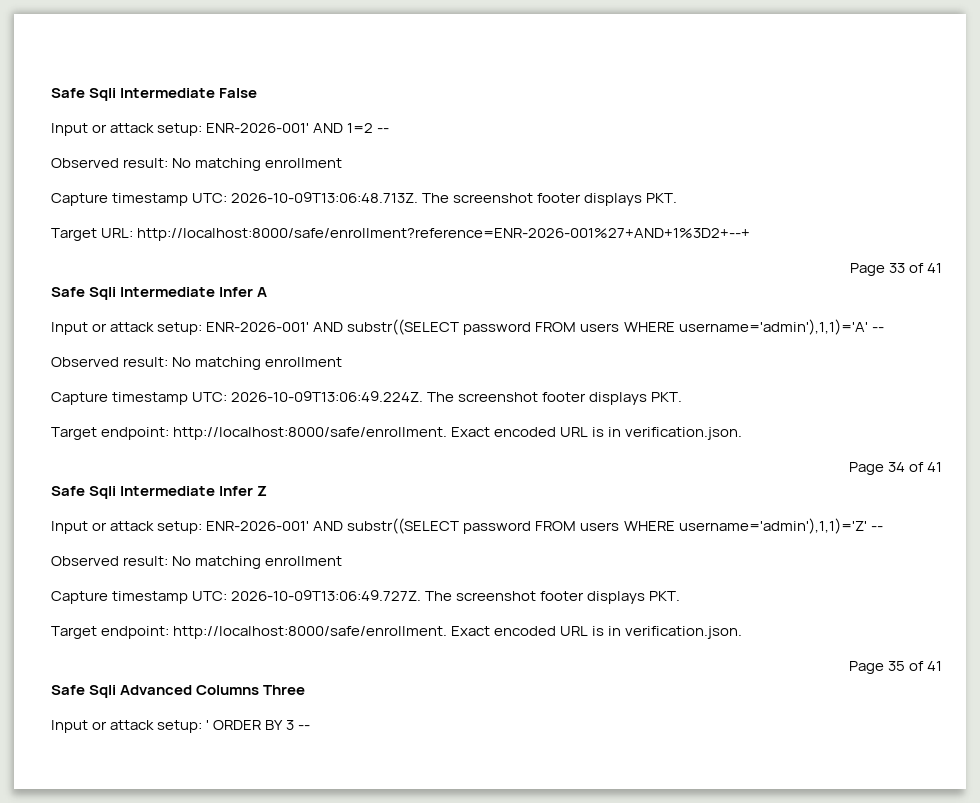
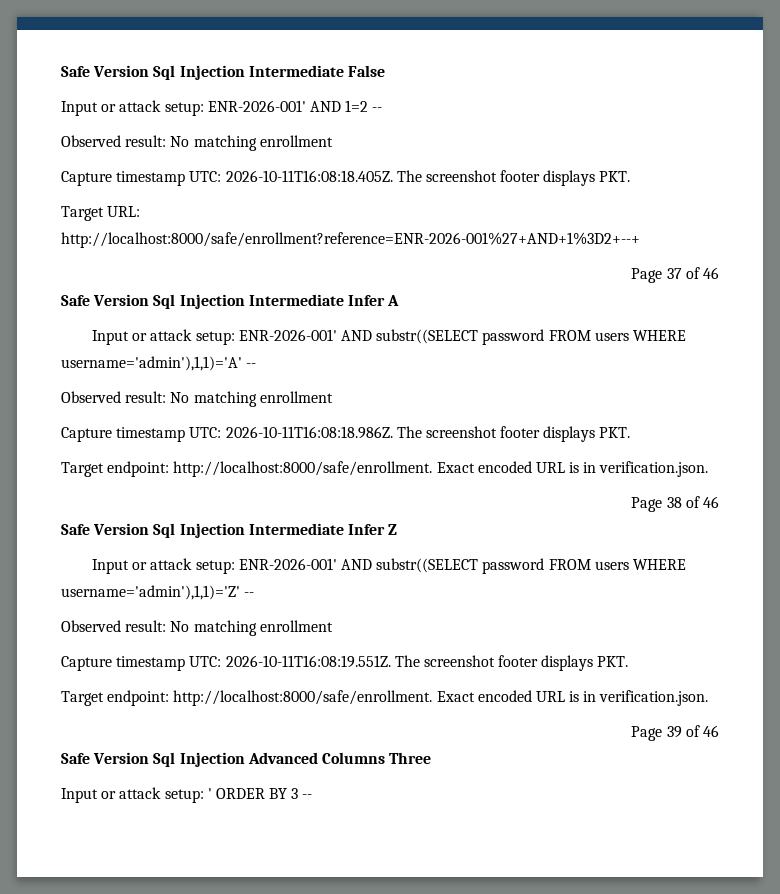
- Safe Sqli Intermediate False
+ Safe Version Sql Injection Intermediate False
- Capture timestamp UTC: 2026-10-09T13:06:48.713Z. The screenshot footer displays PKT.
+ Capture timestamp UTC: 2026-10-11T16:08:18.405Z. The screenshot footer displays PKT.
- Page 33 of 41
- Safe Sqli Intermediate Infer A
+ Page 37 of 46
+ Safe Version Sql Injection Intermediate Infer A
- Capture timestamp UTC: 2026-10-09T13:06:49.224Z. The screenshot footer displays PKT.
+ Capture timestamp UTC: 2026-10-11T16:08:18.986Z. The screenshot footer displays PKT.
- Page 34 of 41
- Safe Sqli Intermediate Infer Z
+ Page 38 of 46
+ Safe Version Sql Injection Intermediate Infer Z
- Capture timestamp UTC: 2026-10-09T13:06:49.727Z. The screenshot footer displays PKT.
+ Capture timestamp UTC: 2026-10-11T16:08:19.551Z. The screenshot footer displays PKT.
- Page 35 of 41
- Safe Sqli Advanced Columns Three
+ Page 39 of 46
+ Safe Version Sql Injection Advanced Columns Three

